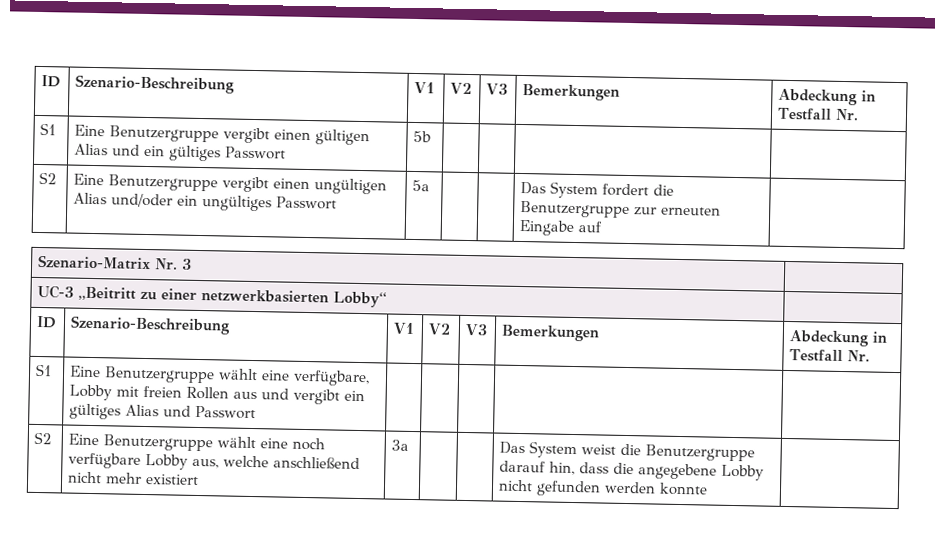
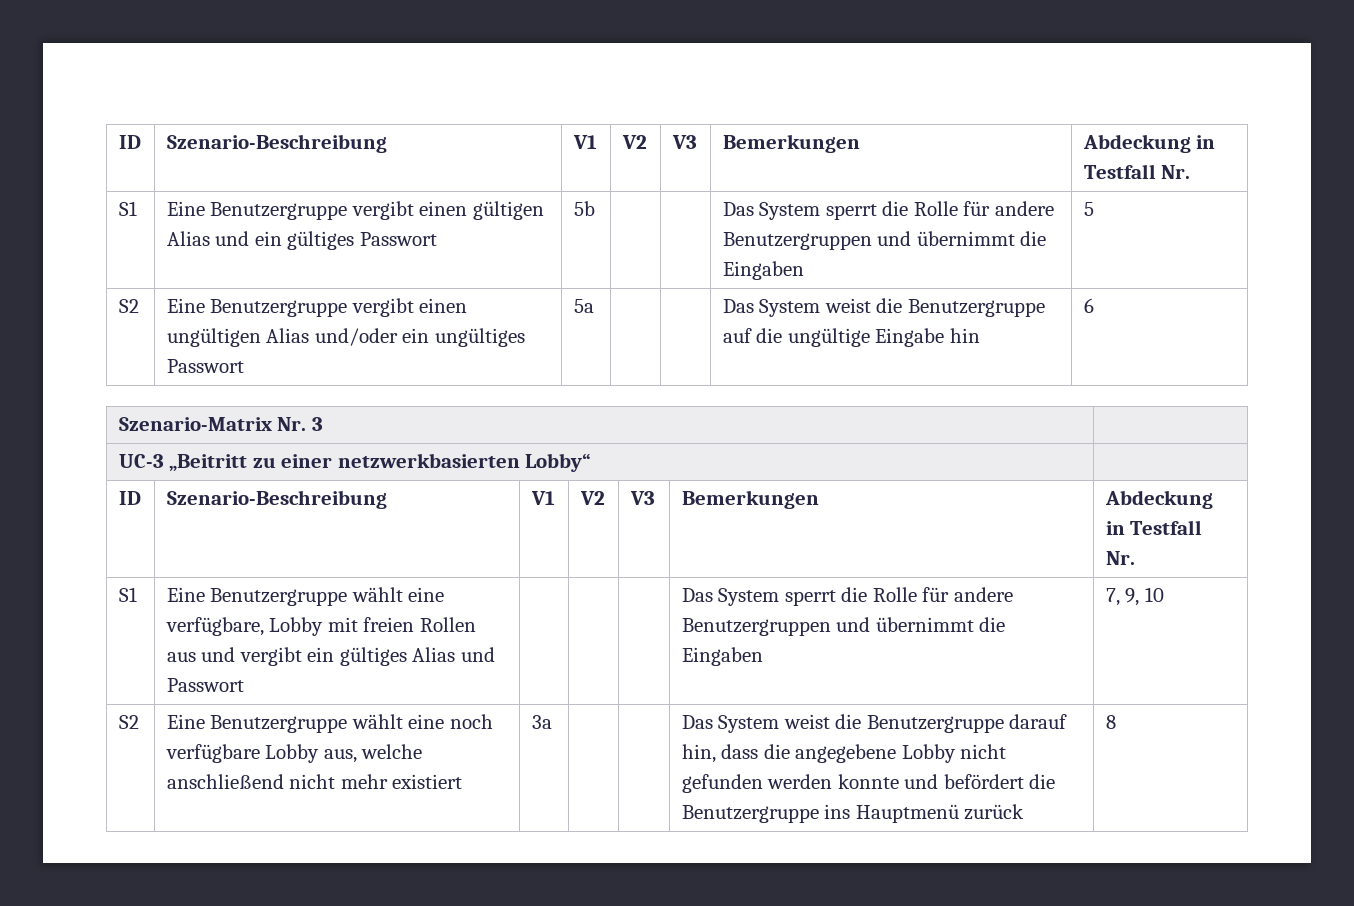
- S1 | Eine Benutzergruppe vergibt einen gültigen Alias und ein gültiges Passwort | 5b | | | |
+ S1 | Eine Benutzergruppe vergibt einen gültigen Alias und ein gültiges Passwort | 5b | | | Das System sperrt die Rolle für andere Benutzergruppen und übernimmt die Eingaben | 5
- S2 | Eine Benutzergruppe vergibt einen ungültigen Alias und/oder ein ungültiges Passwort | 5a | | | Das System fordert die Benutzergruppe zur erneuten Eingabe auf |
+ S2 | Eine Benutzergruppe vergibt einen ungültigen Alias und/oder ein ungültiges Passwort | 5a | | | Das System weist die Benutzergruppe auf die ungültige Eingabe hin | 6
- S1 | Eine Benutzergruppe wählt eine verfügbare, Lobby mit freien Rollen aus und vergibt ein gültiges Alias und Passwort | | | | |
+ S1 | Eine Benutzergruppe wählt eine verfügbare, Lobby mit freien Rollen aus und vergibt ein gültiges Alias und Passwort | | | | Das System sperrt die Rolle für andere Benutzergruppen und übernimmt die Eingaben | 7, 9, 10
- S2 | Eine Benutzergruppe wählt eine noch verfügbare Lobby aus, welche anschließend nicht mehr existiert | 3a | | | Das System weist die Benutzergruppe darauf hin, dass die angegebene Lobby nicht gefunden werden konnte |
+ S2 | Eine Benutzergruppe wählt eine noch verfügbare Lobby aus, welche anschließend nicht mehr existiert | 3a | | | Das System weist die Benutzergruppe darauf hin, dass die angegebene Lobby nicht gefunden werden konnte und befördert die Benutzergruppe ins Hauptmenü zurück | 8

